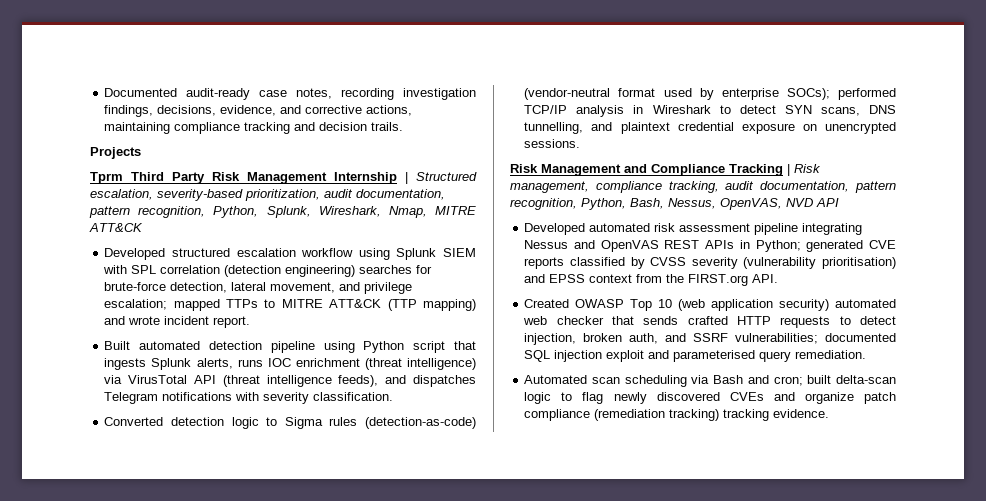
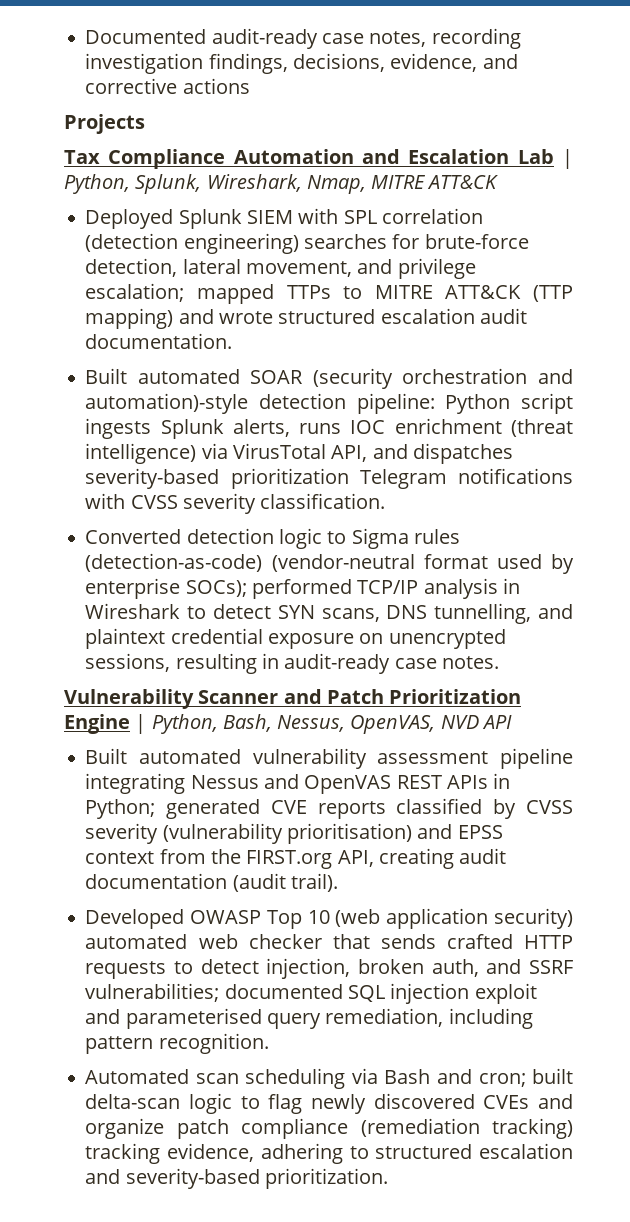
- Documented audit-ready case notes, recording investigation findings, decisions, evidence, and corrective actions, maintaining compliance tracking and decision trails.
+ Documented audit-ready case notes, recording investigation findings, decisions, evidence, and corrective actions
  Projects
- Tprm Third Party Risk Management Internship | Structured escalation, severity-based prioritization, audit documentation, pattern recognition, Python, Splunk, Wireshark, Nmap, MITRE ATT&CK
+ Tax Compliance Automation and Escalation Lab | Python, Splunk, Wireshark, Nmap, MITRE ATT&CK
- Developed structured escalation workflow using Splunk SIEM with SPL correlation (detection engineering) searches for brute-force detection, lateral movement, and privilege escalation; mapped TTPs to MITRE ATT&CK (TTP mapping) and wrote incident report.
- Built automated detection pipeline using Python script that ingests Splunk alerts, runs IOC enrichment (threat intelligence) via VirusTotal API (threat intelligence feeds), and dispatches Telegram notifications with severity classification.
+ Deployed Splunk SIEM with SPL correlation (detection engineering) searches for brute-force detection, lateral movement, and privilege escalation; mapped TTPs to MITRE ATT&CK (TTP mapping) and wrote structured escalation audit documentation.
+ Built automated SOAR (security orchestration and automation)-style detection pipeline: Python script ingests Splunk alerts, runs IOC enrichment (threat intelligence) via VirusTotal API, and dispatches severity-based prioritization Telegram notifications with CVSS severity classification.
- Converted detection logic to Sigma rules (detection-as-code) (vendor-neutral format used by enterprise SOCs); performed TCP/IP analysis in Wireshark to detect SYN scans, DNS tunnelling, and plaintext credential exposure on unencrypted sessions.
- Risk Management and Compliance Tracking | Risk management, compliance tracking, audit documentation, pattern recognition, Python, Bash, Nessus, OpenVAS, NVD API
+ Converted detection logic to Sigma rules (detection-as-code) (vendor-neutral format used by enterprise SOCs); performed TCP/IP analysis in Wireshark to detect SYN scans, DNS tunnelling, and plaintext credential exposure on unencrypted sessions, resulting in audit-ready case notes.
+ Vulnerability Scanner and Patch Prioritization Engine | Python, Bash, Nessus, OpenVAS, NVD API
- Developed automated risk assessment pipeline integrating Nessus and OpenVAS REST APIs in Python; generated CVE reports classified by CVSS severity (vulnerability prioritisation) and EPSS context from the FIRST.org API.
- Created OWASP Top 10 (web application security) automated web checker that sends crafted HTTP requests to detect injection, broken auth, and SSRF vulnerabilities; documented SQL injection exploit and parameterised query remediation.
+ Built automated vulnerability assessment pipeline integrating Nessus and OpenVAS REST APIs in Python; generated CVE reports classified by CVSS severity (vulnerability prioritisation) and EPSS context from the FIRST.org API, creating audit documentation (audit trail).
+ Developed OWASP Top 10 (web application security) automated web checker that sends crafted HTTP requests to detect injection, broken auth, and SSRF vulnerabilities; documented SQL injection exploit and parameterised query remediation, including pattern recognition.
- Automated scan scheduling via Bash and cron; built delta-scan logic to flag newly discovered CVEs and organize patch compliance (remediation tracking) tracking evidence.
+ Automated scan scheduling via Bash and cron; built delta-scan logic to flag newly discovered CVEs and organize patch compliance (remediation tracking) tracking evidence, adhering to structured escalation and severity-based prioritization.

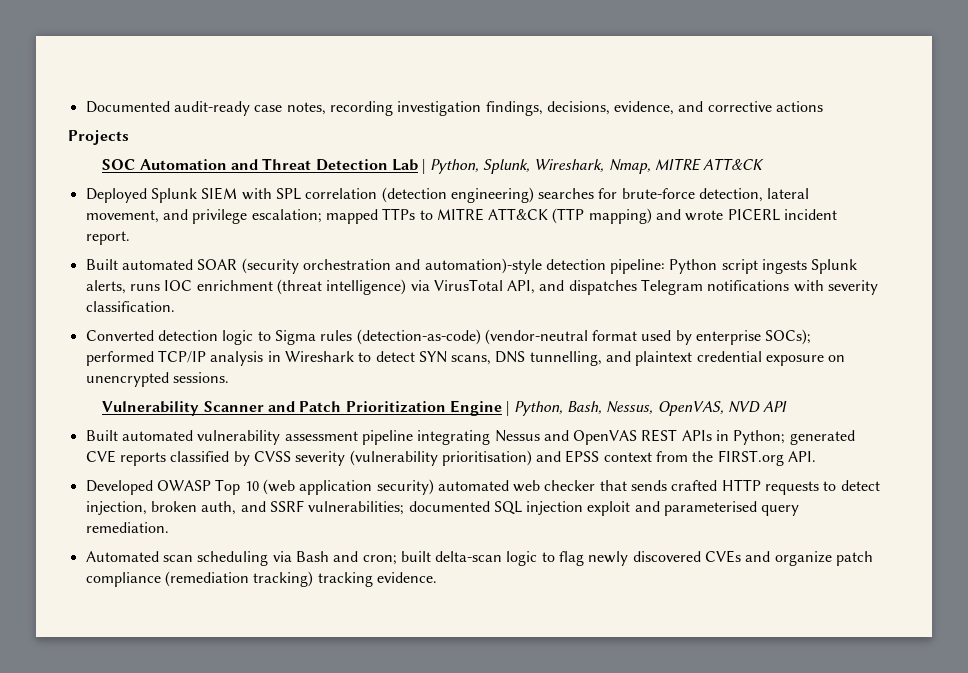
- Tax Compliance Automation and Escalation Lab | Python, Splunk, Wireshark, Nmap, MITRE ATT&CK
+ SOC Automation and Threat Detection Lab | Python, Splunk, Wireshark, Nmap, MITRE ATT&CK
- Deployed Splunk SIEM with SPL correlation (detection engineering) searches for brute-force detection, lateral movement, and privilege escalation; mapped TTPs to MITRE ATT&CK (TTP mapping) and wrote structured escalation audit documentation.
+ Deployed Splunk SIEM with SPL correlation (detection engineering) searches for brute-force detection, lateral movement, and privilege escalation; mapped TTPs to MITRE ATT&CK (TTP mapping) and wrote PICERL incident report.
- Built automated SOAR (security orchestration and automation)-style detection pipeline: Python script ingests Splunk alerts, runs IOC enrichment (threat intelligence) via VirusTotal API, and dispatches severity-based prioritization Telegram notifications with CVSS severity classification.
+ Built automated SOAR (security orchestration and automation)-style detection pipeline: Python script ingests Splunk alerts, runs IOC enrichment (threat intelligence) via VirusTotal API, and dispatches Telegram notifications with severity classification.
- Converted detection logic to Sigma rules (detection-as-code) (vendor-neutral format used by enterprise SOCs); performed TCP/IP analysis in Wireshark to detect SYN scans, DNS tunnelling, and plaintext credential exposure on unencrypted sessions, resulting in audit-ready case notes.
+ Converted detection logic to Sigma rules (detection-as-code) (vendor-neutral format used by enterprise SOCs); performed TCP/IP analysis in Wireshark to detect SYN scans, DNS tunnelling, and plaintext credential exposure on unencrypted sessions.
- Built automated vulnerability assessment pipeline integrating Nessus and OpenVAS REST APIs in Python; generated CVE reports classified by CVSS severity (vulnerability prioritisation) and EPSS context from the FIRST.org API, creating audit documentation (audit trail).
+ Built automated vulnerability assessment pipeline integrating Nessus and OpenVAS REST APIs in Python; generated CVE reports classified by CVSS severity (vulnerability prioritisation) and EPSS context from the FIRST.org API.
- Developed OWASP Top 10 (web application security) automated web checker that sends crafted HTTP requests to detect injection, broken auth, and SSRF vulnerabilities; documented SQL injection exploit and parameterised query remediation, including pattern recognition.
+ Developed OWASP Top 10 (web application security) automated web checker that sends crafted HTTP requests to detect injection, broken auth, and SSRF vulnerabilities; documented SQL injection exploit and parameterised query remediation.
- Automated scan scheduling via Bash and cron; built delta-scan logic to flag newly discovered CVEs and organize patch compliance (remediation tracking) tracking evidence, adhering to structured escalation and severity-based prioritization.
+ Automated scan scheduling via Bash and cron; built delta-scan logic to flag newly discovered CVEs and organize patch compliance (remediation tracking) tracking evidence.

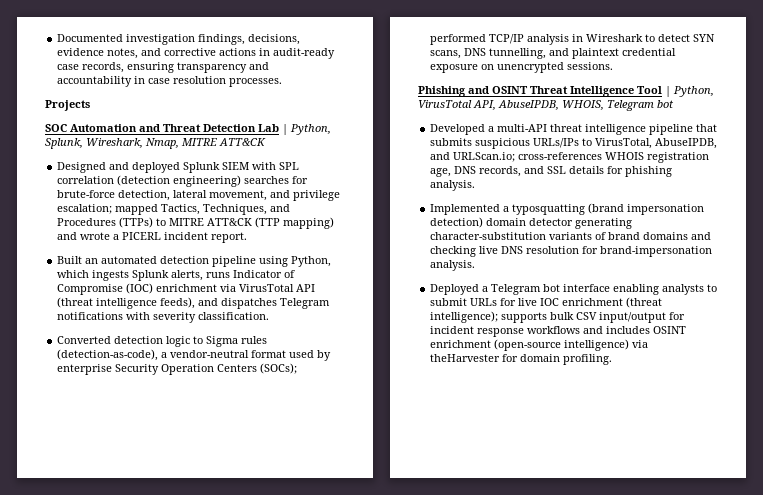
- Documented audit-ready case notes, recording investigation findings, decisions, evidence, and corrective actions
+ Documented investigation findings, decisions, evidence notes, and corrective actions in audit-ready case records, ensuring transparency and accountability in case resolution processes.
- Deployed Splunk SIEM with SPL correlation (detection engineering) searches for brute-force detection, lateral movement, and privilege escalation; mapped TTPs to MITRE ATT&CK (TTP mapping) and wrote PICERL incident report.
+ Designed and deployed Splunk SIEM with SPL correlation (detection engineering) searches for brute-force detection, lateral movement, and privilege escalation; mapped Tactics, Techniques, and Procedures (TTPs) to MITRE ATT&CK (TTP mapping) and wrote a PICERL incident report.
- Built automated SOAR (security orchestration and automation)-style detection pipeline: Python script ingests Splunk alerts, runs IOC enrichment (threat intelligence) via VirusTotal API, and dispatches Telegram notifications with severity classification.
+ Built an automated detection pipeline using Python, which ingests Splunk alerts, runs Indicator of Compromise (IOC) enrichment via VirusTotal API (threat intelligence feeds), and dispatches Telegram notifications with severity classification.
- Converted detection logic to Sigma rules (detection-as-code) (vendor-neutral format used by enterprise SOCs); performed TCP/IP analysis in Wireshark to detect SYN scans, DNS tunnelling, and plaintext credential exposure on unencrypted sessions.
+ Converted detection logic to Sigma rules (detection-as-code), a vendor-neutral format used by enterprise Security Operation Centers (SOCs); performed TCP/IP analysis in Wireshark to detect SYN scans, DNS tunnelling, and plaintext credential exposure on unencrypted sessions.
- Vulnerability Scanner and Patch Prioritization Engine | Python, Bash, Nessus, OpenVAS, NVD API
- Built automated vulnerability assessment pipeline integrating Nessus and OpenVAS REST APIs in Python; generated CVE reports classified by CVSS severity (vulnerability prioritisation) and EPSS context from the FIRST.org API.
- Developed OWASP Top 10 (web application security) automated web checker that sends crafted HTTP requests to detect injection, broken auth, and SSRF vulnerabilities; documented SQL injection exploit and parameterised query remediation.
- Automated scan scheduling via Bash and cron; built delta-scan logic to flag newly discovered CVEs and organize patch compliance (remediation tracking) tracking evidence.
+ Phishing and OSINT Threat Intelligence Tool | Python, VirusTotal API, AbuseIPDB, WHOIS, Telegram bot
+ Developed a multi-API threat intelligence pipeline that submits suspicious URLs/IPs to VirusTotal, AbuseIPDB, and URLScan.io; cross-references WHOIS registration age, DNS records, and SSL details for phishing analysis.
+ Implemented a typosquatting (brand impersonation detection) domain detector generating character-substitution variants of brand domains and checking live DNS resolution for brand-impersonation analysis.
+ Deployed a Telegram bot interface enabling analysts to submit URLs for live IOC enrichment (threat intelligence); supports bulk CSV input/output for incident response workflows and includes OSINT enrichment (open-source intelligence) via theHarvester for domain profiling.

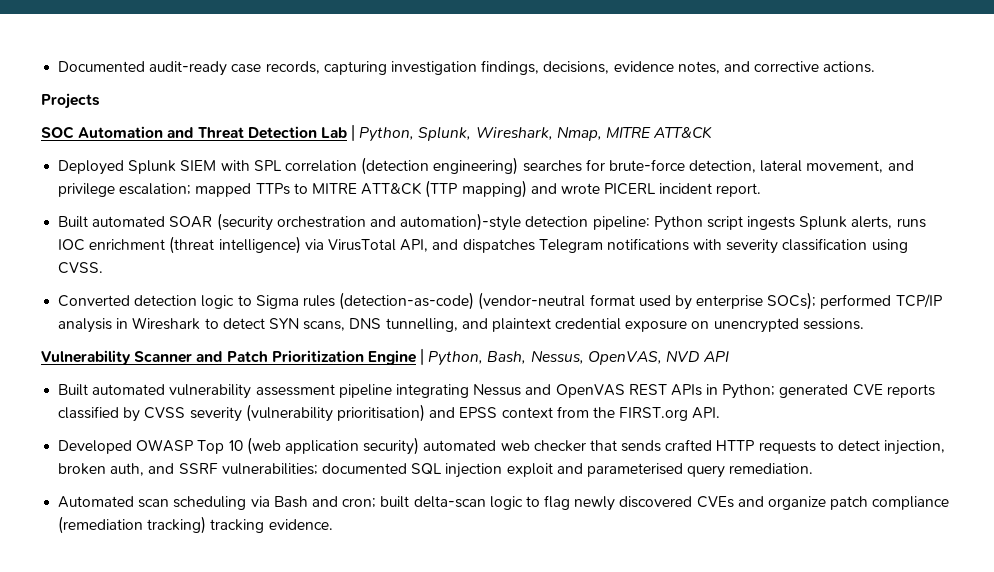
- Documented investigation findings, decisions, evidence notes, and corrective actions in audit-ready case records, ensuring transparency and accountability in case resolution processes.
+ Documented audit-ready case records, capturing investigation findings, decisions, evidence notes, and corrective actions.
- Designed and deployed Splunk SIEM with SPL correlation (detection engineering) searches for brute-force detection, lateral movement, and privilege escalation; mapped Tactics, Techniques, and Procedures (TTPs) to MITRE ATT&CK (TTP mapping) and wrote a PICERL incident report.
+ Deployed Splunk SIEM with SPL correlation (detection engineering) searches for brute-force detection, lateral movement, and privilege escalation; mapped TTPs to MITRE ATT&CK (TTP mapping) and wrote PICERL incident report.
- Built an automated detection pipeline using Python, which ingests Splunk alerts, runs Indicator of Compromise (IOC) enrichment via VirusTotal API (threat intelligence feeds), and dispatches Telegram notifications with severity classification.
+ Built automated SOAR (security orchestration and automation)-style detection pipeline: Python script ingests Splunk alerts, runs IOC enrichment (threat intelligence) via VirusTotal API, and dispatches Telegram notifications with severity classification using CVSS.
- Converted detection logic to Sigma rules (detection-as-code), a vendor-neutral format used by enterprise Security Operation Centers (SOCs); performed TCP/IP analysis in Wireshark to detect SYN scans, DNS tunnelling, and plaintext credential exposure on unencrypted sessions.
+ Converted detection logic to Sigma rules (detection-as-code) (vendor-neutral format used by enterprise SOCs); performed TCP/IP analysis in Wireshark to detect SYN scans, DNS tunnelling, and plaintext credential exposure on unencrypted sessions.
- Phishing and OSINT Threat Intelligence Tool | Python, VirusTotal API, AbuseIPDB, WHOIS, Telegram bot
- Developed a multi-API threat intelligence pipeline that submits suspicious URLs/IPs to VirusTotal, AbuseIPDB, and URLScan.io; cross-references WHOIS registration age, DNS records, and SSL details for phishing analysis.
- Implemented a typosquatting (brand impersonation detection) domain detector generating character-substitution variants of brand domains and checking live DNS resolution for brand-impersonation analysis.
- Deployed a Telegram bot interface enabling analysts to submit URLs for live IOC enrichment (threat intelligence); supports bulk CSV input/output for incident response workflows and includes OSINT enrichment (open-source intelligence) via theHarvester for domain profiling.
+ Vulnerability Scanner and Patch Prioritization Engine | Python, Bash, Nessus, OpenVAS, NVD API
+ Built automated vulnerability assessment pipeline integrating Nessus and OpenVAS REST APIs in Python; generated CVE reports classified by CVSS severity (vulnerability prioritisation) and EPSS context from the FIRST.org API.
+ Developed OWASP Top 10 (web application security) automated web checker that sends crafted HTTP requests to detect injection, broken auth, and SSRF vulnerabilities; documented SQL injection exploit and parameterised query remediation.
+ Automated scan scheduling via Bash and cron; built delta-scan logic to flag newly discovered CVEs and organize patch compliance (remediation tracking) tracking evidence.

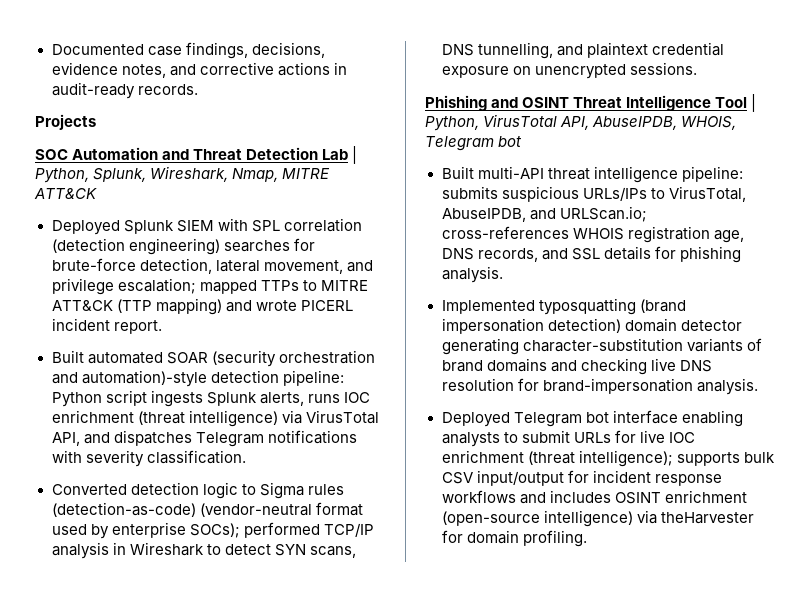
- Documented audit-ready case records, capturing investigation findings, decisions, evidence notes, and corrective actions.
+ Documented case findings, decisions, evidence notes, and corrective actions in audit-ready records.
- Built automated SOAR (security orchestration and automation)-style detection pipeline: Python script ingests Splunk alerts, runs IOC enrichment (threat intelligence) via VirusTotal API, and dispatches Telegram notifications with severity classification using CVSS.
+ Built automated SOAR (security orchestration and automation)-style detection pipeline: Python script ingests Splunk alerts, runs IOC enrichment (threat intelligence) via VirusTotal API, and dispatches Telegram notifications with severity classification.
- Vulnerability Scanner and Patch Prioritization Engine | Python, Bash, Nessus, OpenVAS, NVD API
- Built automated vulnerability assessment pipeline integrating Nessus and OpenVAS REST APIs in Python; generated CVE reports classified by CVSS severity (vulnerability prioritisation) and EPSS context from the FIRST.org API.
- Developed OWASP Top 10 (web application security) automated web checker that sends crafted HTTP requests to detect injection, broken auth, and SSRF vulnerabilities; documented SQL injection exploit and parameterised query remediation.
- Automated scan scheduling via Bash and cron; built delta-scan logic to flag newly discovered CVEs and organize patch compliance (remediation tracking) tracking evidence.
+ Phishing and OSINT Threat Intelligence Tool | Python, VirusTotal API, AbuseIPDB, WHOIS, Telegram bot
+ Built multi-API threat intelligence pipeline: submits suspicious URLs/IPs to VirusTotal, AbuseIPDB, and URLScan.io; cross-references WHOIS registration age, DNS records, and SSL details for phishing analysis.
+ Implemented typosquatting (brand impersonation detection) domain detector generating character-substitution variants of brand domains and checking live DNS resolution for brand-impersonation analysis.
+ Deployed Telegram bot interface enabling analysts to submit URLs for live IOC enrichment (threat intelligence); supports bulk CSV input/output for incident response workflows and includes OSINT enrichment (open-source intelligence) via theHarvester for domain profiling.

